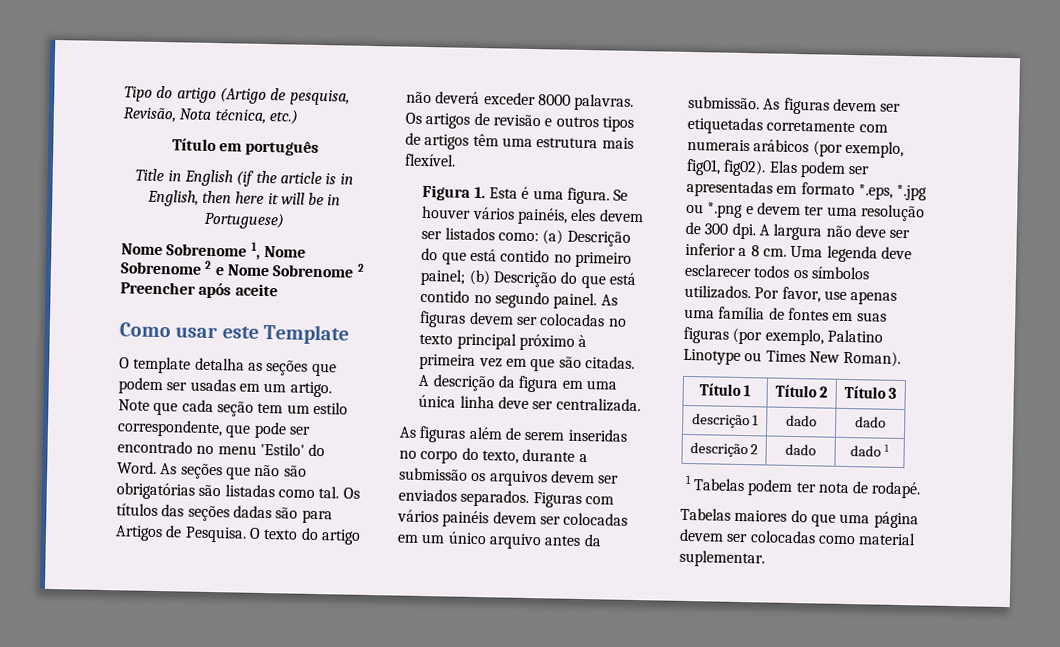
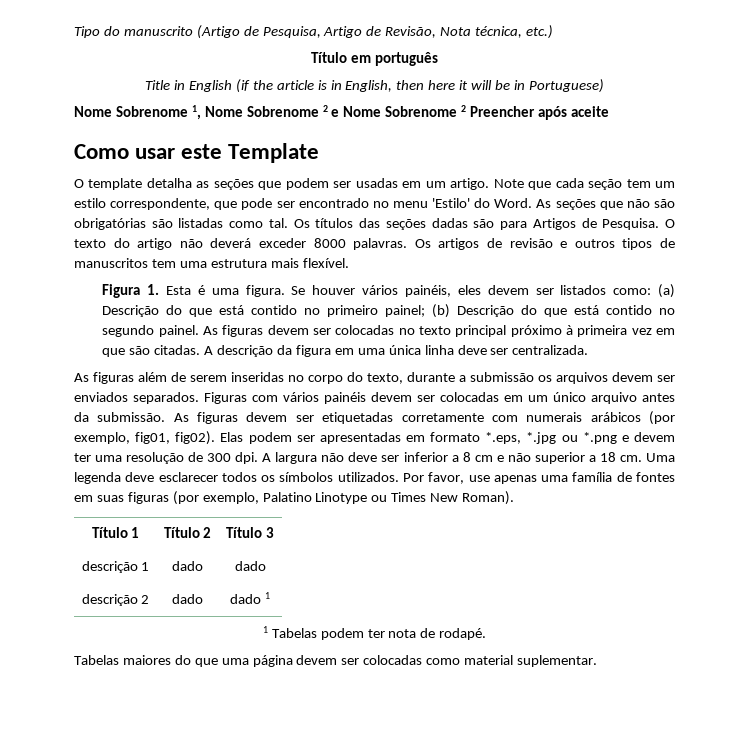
- Tipo do artigo (Artigo de pesquisa, Revisão, Nota técnica, etc.)
+ Tipo do manuscrito (Artigo de Pesquisa, Artigo de Revisão, Nota técnica, etc.)
- Os artigos de revisão e outros tipos de artigos têm uma estrutura mais flexível.
+ Os artigos de revisão e outros tipos de manuscritos tem uma estrutura mais flexível.
- A largura não deve ser inferior a 8 cm.
+ A largura não deve ser inferior a 8 cm e não superior a 18 cm.

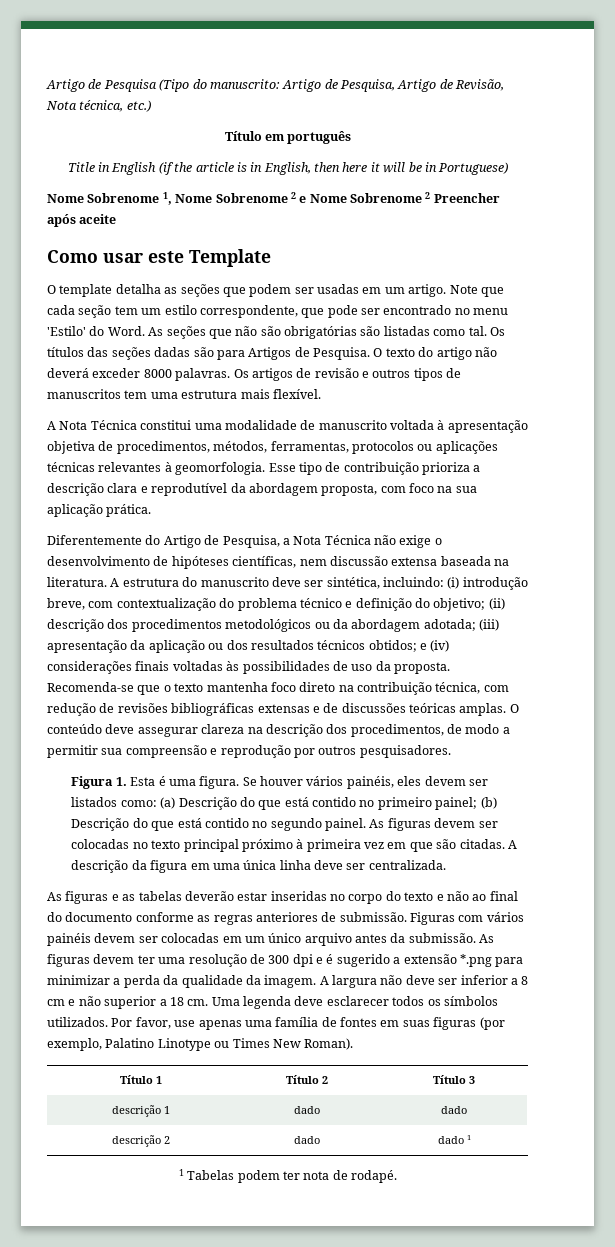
- Tipo do manuscrito (Artigo de Pesquisa, Artigo de Revisão, Nota técnica, etc.)
+ Artigo de Pesquisa (Tipo do manuscrito: Artigo de Pesquisa, Artigo de Revisão, Nota técnica, etc.)
+ A Nota Técnica constitui uma modalidade de manuscrito voltada à apresentação objetiva de procedimentos, métodos, ferramentas, protocolos ou aplicações técnicas relevantes à geomorfologia. Esse tipo de contribuição prioriza a descrição clara e reprodutível da abordagem proposta, com foco na sua aplicação prática.
+ Diferentemente do Artigo de Pesquisa, a Nota Técnica não exige o desenvolvimento de hipóteses científicas, nem discussão extensa baseada na literatura. A estrutura do manuscrito deve ser sintética, incluindo: (i) introdução breve, com contextualização do problema técnico e definição do objetivo; (ii) descrição dos procedimentos metodológicos ou da abordagem adotada; (iii) apresentação da aplicação ou dos resultados técnicos obtidos; e (iv) considerações finais voltadas às possibilidades de uso da proposta. Recomenda-se que o texto mantenha foco direto na contribuição técnica, com redução de revisões bibliográficas extensas e de discussões teóricas amplas. O conteúdo deve assegurar clareza na descrição dos procedimentos, de modo a permitir sua compreensão e reprodução por outros pesquisadores.
- As figuras além de serem inseridas no corpo do texto, durante a submissão os arquivos devem ser enviados separados.
+ As figuras e as tabelas deverão estar inseridas no corpo do texto e não ao final do documento conforme as regras anteriores de submissão.
- As figuras devem ser etiquetadas corretamente com numerais arábicos (por exemplo, fig01, fig02). Elas podem ser apresentadas em formato *.eps, *.jpg ou *.png e devem ter uma resolução de 300 dpi.
+ As figuras devem ter uma resolução de 300 dpi e é sugerido a extensão *.png para minimizar a perda da qualidade da imagem.
- Tabelas maiores do que uma página devem ser colocadas como material suplementar.

